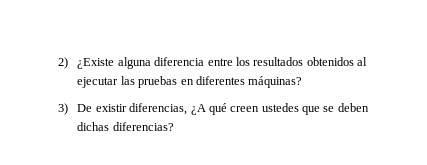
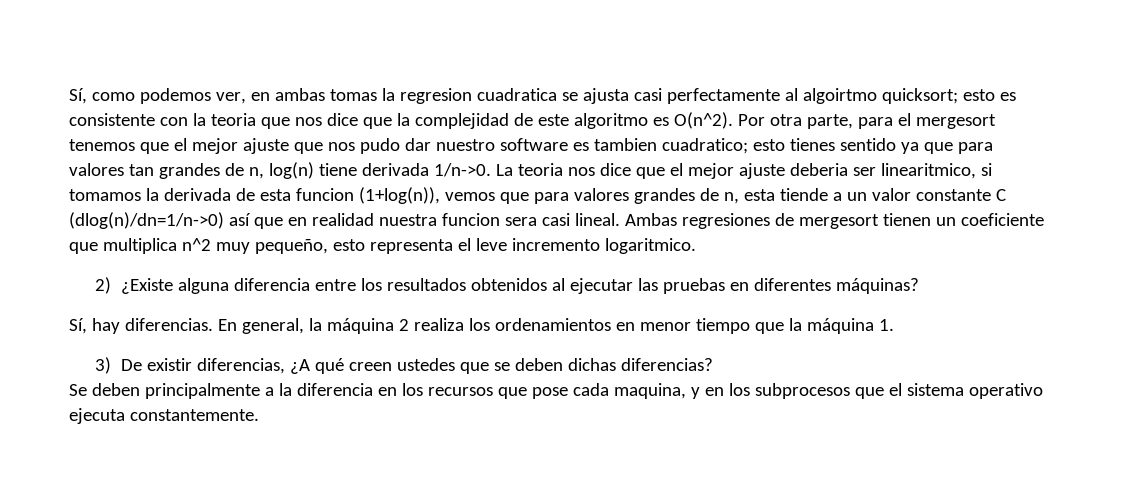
+ Sí, como podemos ver, en ambas tomas la regresion cuadratica se ajusta casi perfectamente al algoirtmo quicksort; esto es consistente con la teoria que nos dice que la complejidad de este algoritmo es O(n^2). Por otra parte, para el mergesort tenemos que el mejor ajuste que nos pudo dar nuestro software es tambien cuadratico; esto tienes sentido ya que para valores tan grandes de n, log(n) tiene derivada 1/n->0. La teoria nos dice que el mejor ajuste deberia ser linearitmico, si tomamos la derivada de esta funcion (1+log(n)), vemos que para valores grandes de n, esta tiende a un valor constante C (dlog(n)/dn=1/n->0) así que en realidad nuestra funcion sera casi lineal. Ambas regresiones de mergesort tienen un coeficiente que multiplica n^2 muy pequeño, esto representa el leve incremento logaritmico.
+ Sí, hay diferencias. En general, la máquina 2 realiza los ordenamientos en menor tiempo que la máquina 1.
+ Se deben principalmente a la diferencia en los recursos que pose cada maquina, y en los subprocesos que el sistema operativo ejecuta constantemente.

